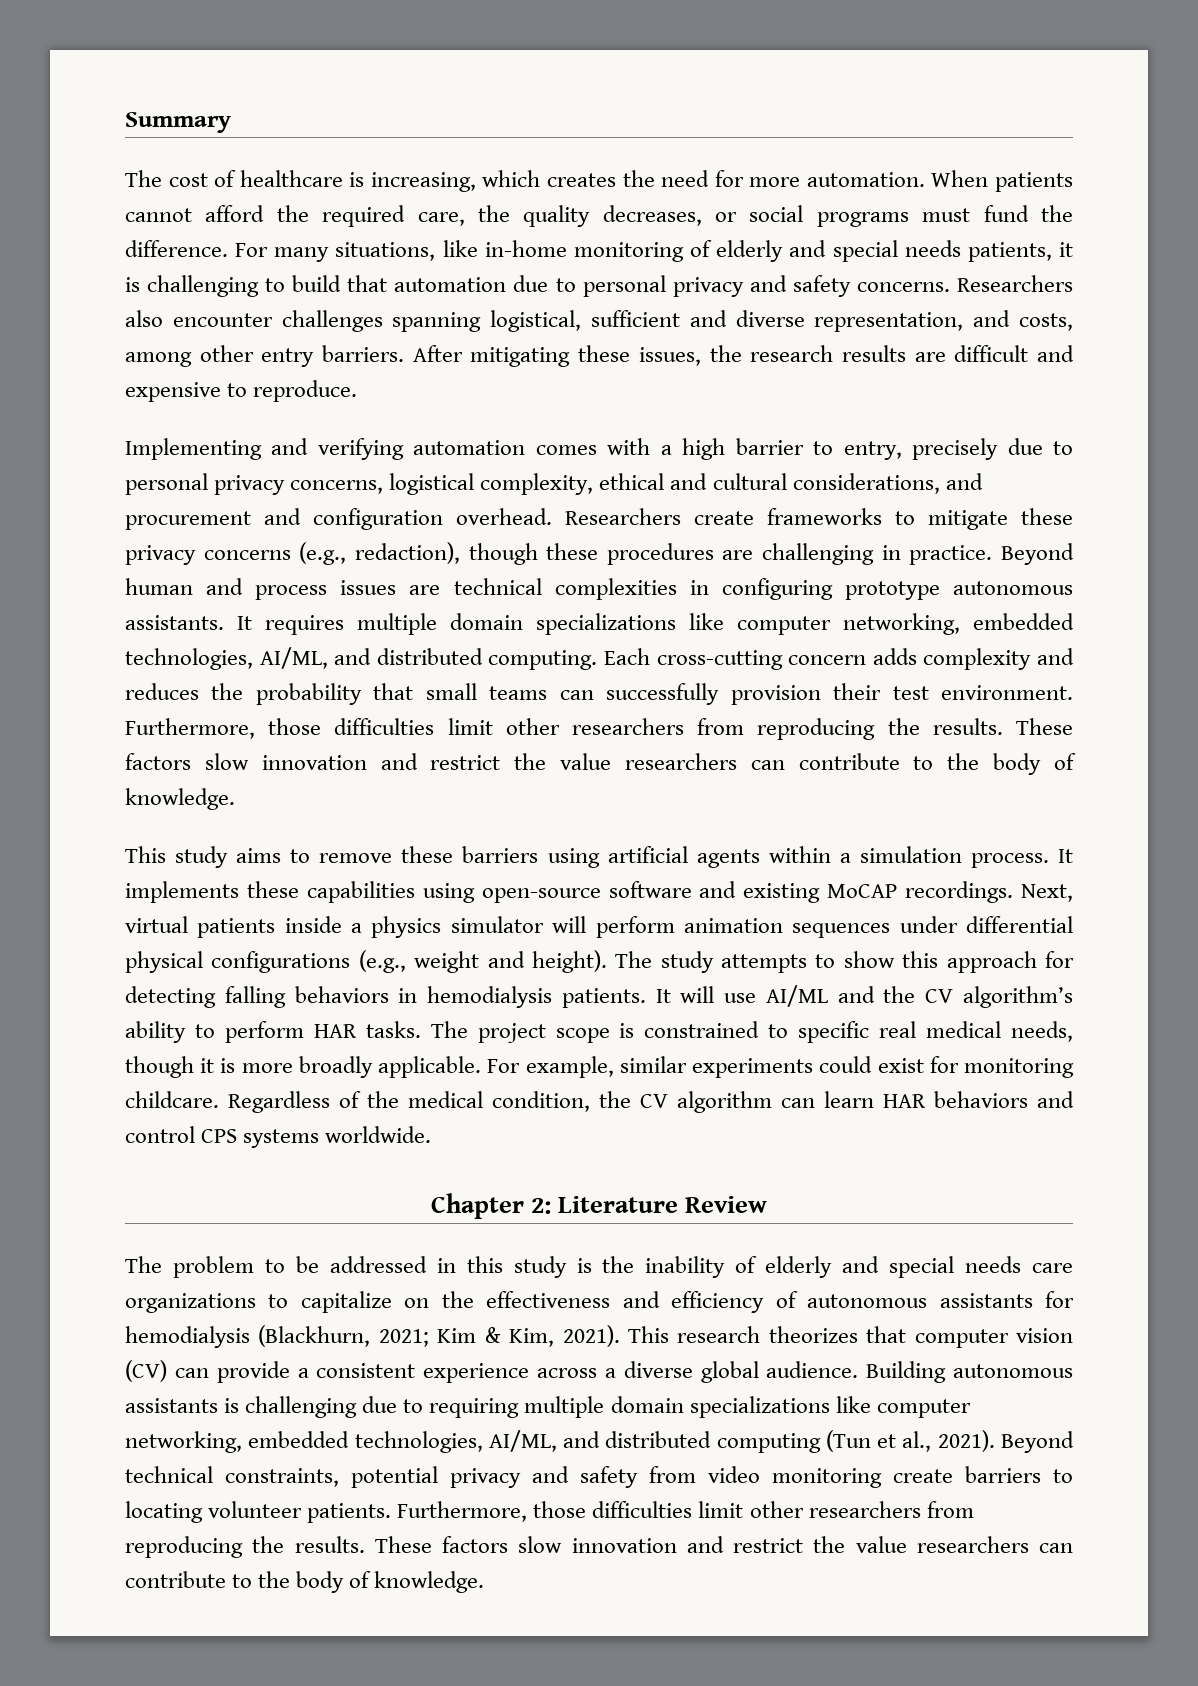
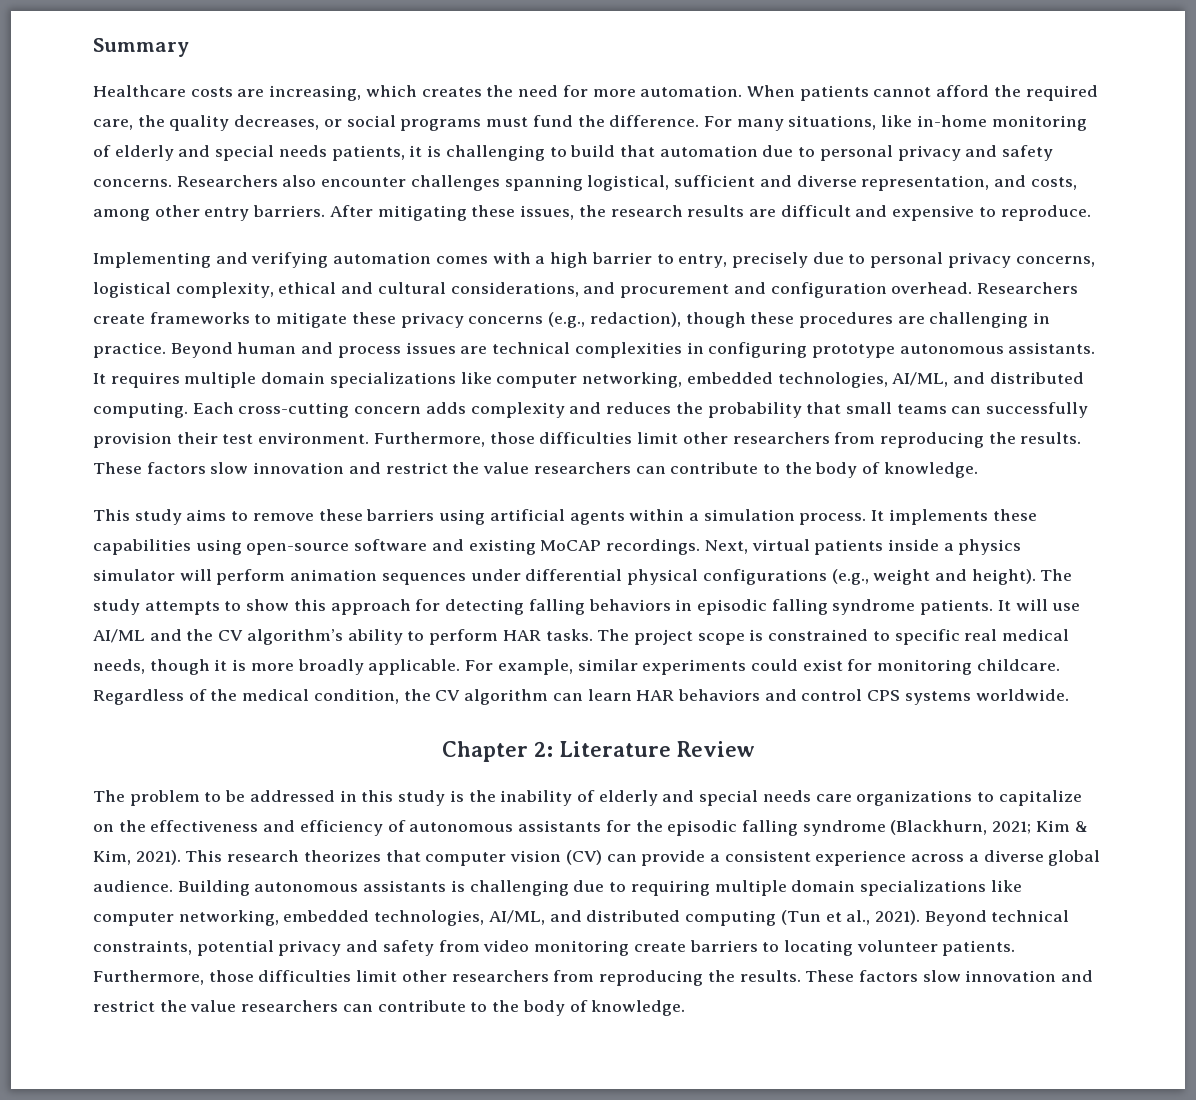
- The cost of healthcare is increasing, which creates the need for more automation.
+ Healthcare costs are increasing, which creates the need for more automation.
- The study attempts to show this approach for detecting falling behaviors in hemodialysis patients.
+ The study attempts to show this approach for detecting falling behaviors in episodic falling syndrome patients.
- The problem to be addressed in this study is the inability of elderly and special needs care organizations to capitalize on the effectiveness and efficiency of autonomous assistants for hemodialysis (Blackhurn, 2021; Kim & Kim, 2021).
+ The problem to be addressed in this study is the inability of elderly and special needs care organizations to capitalize on the effectiveness and efficiency of autonomous assistants for the episodic falling syndrome (Blackhurn, 2021; Kim & Kim, 2021).

